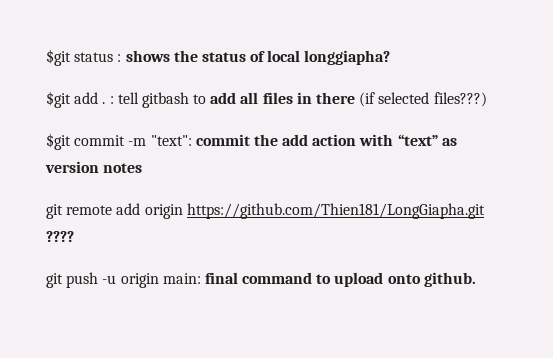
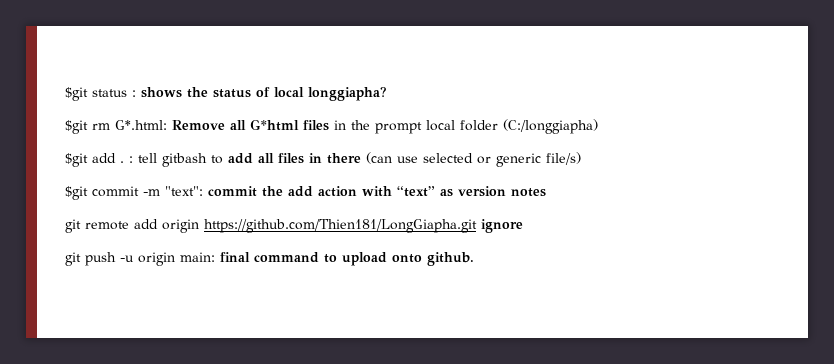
+ $git rm G*.html: Remove all G*html files in the prompt local folder (C:/longgiapha)
- $git add . : tell gitbash to add all files in there (if selected files???)
+ $git add . : tell gitbash to add all files in there (can use selected or generic file/s)
- git remote add origin https://github.com/Thien181/LongGiapha.git ????
+ git remote add origin https://github.com/Thien181/LongGiapha.git ignore

